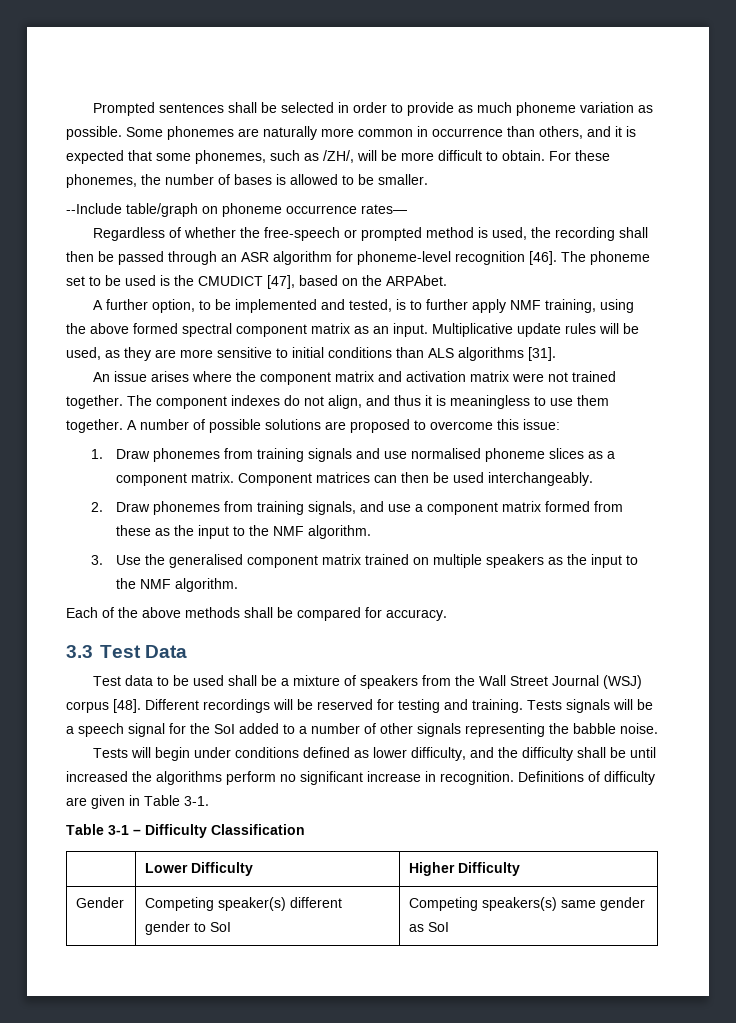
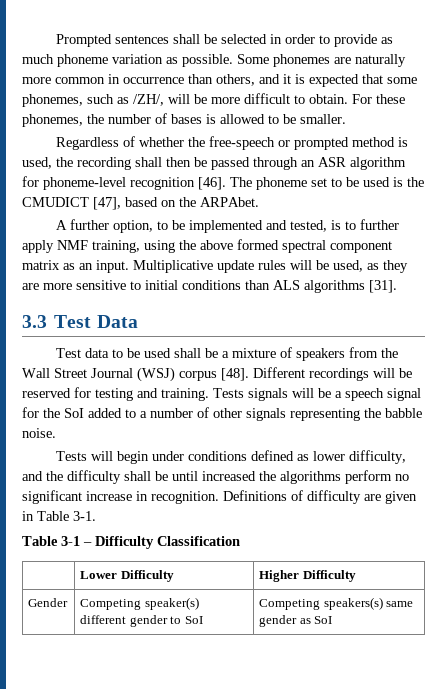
- --Include table/graph on phoneme occurrence rates—
- An issue arises where the component matrix and activation matrix were not trained together. The component indexes do not align, and thus it is meaningless to use them together. A number of possible solutions are proposed to overcome this issue:
- 1. Draw phonemes from training signals and use normalised phoneme slices as a component matrix. Component matrices can then be used interchangeably.
- 2. Draw phonemes from training signals, and use a component matrix formed from these as the input to the NMF algorithm.
- 3. Use the generalised component matrix trained on multiple speakers as the input to the NMF algorithm.
- Each of the above methods shall be compared for accuracy.

